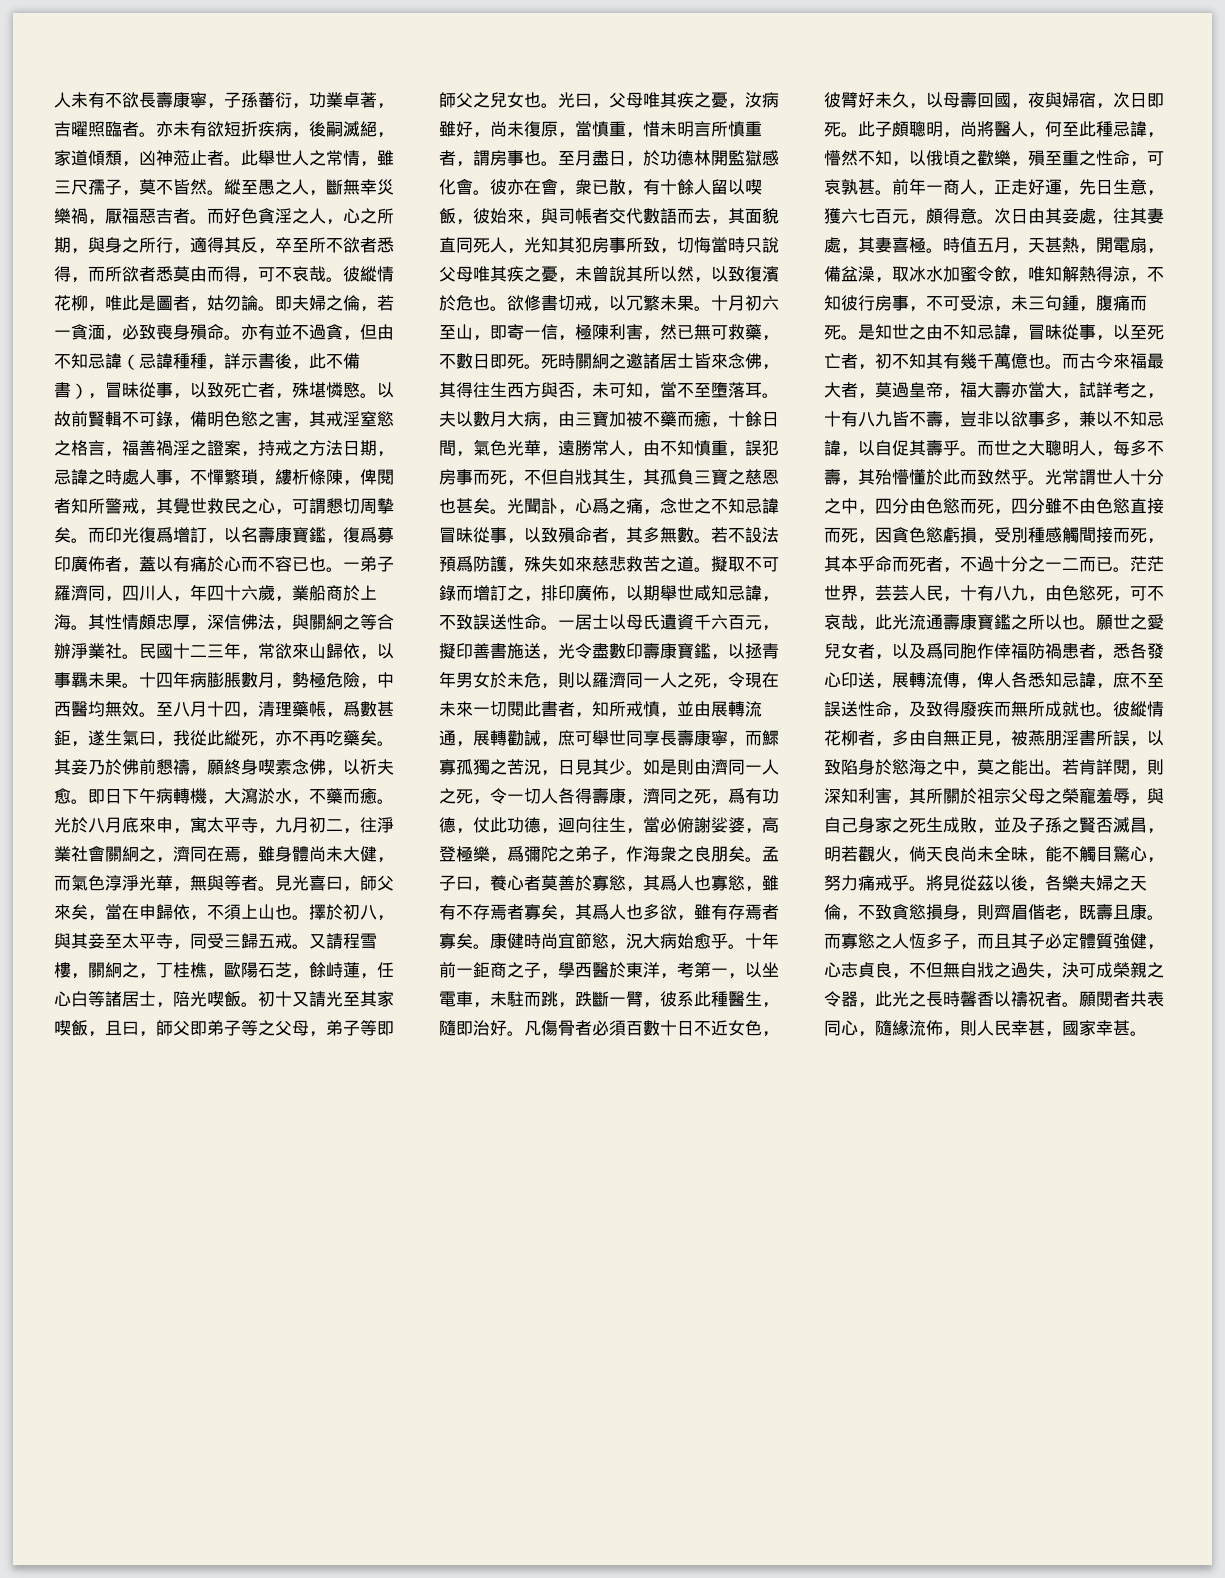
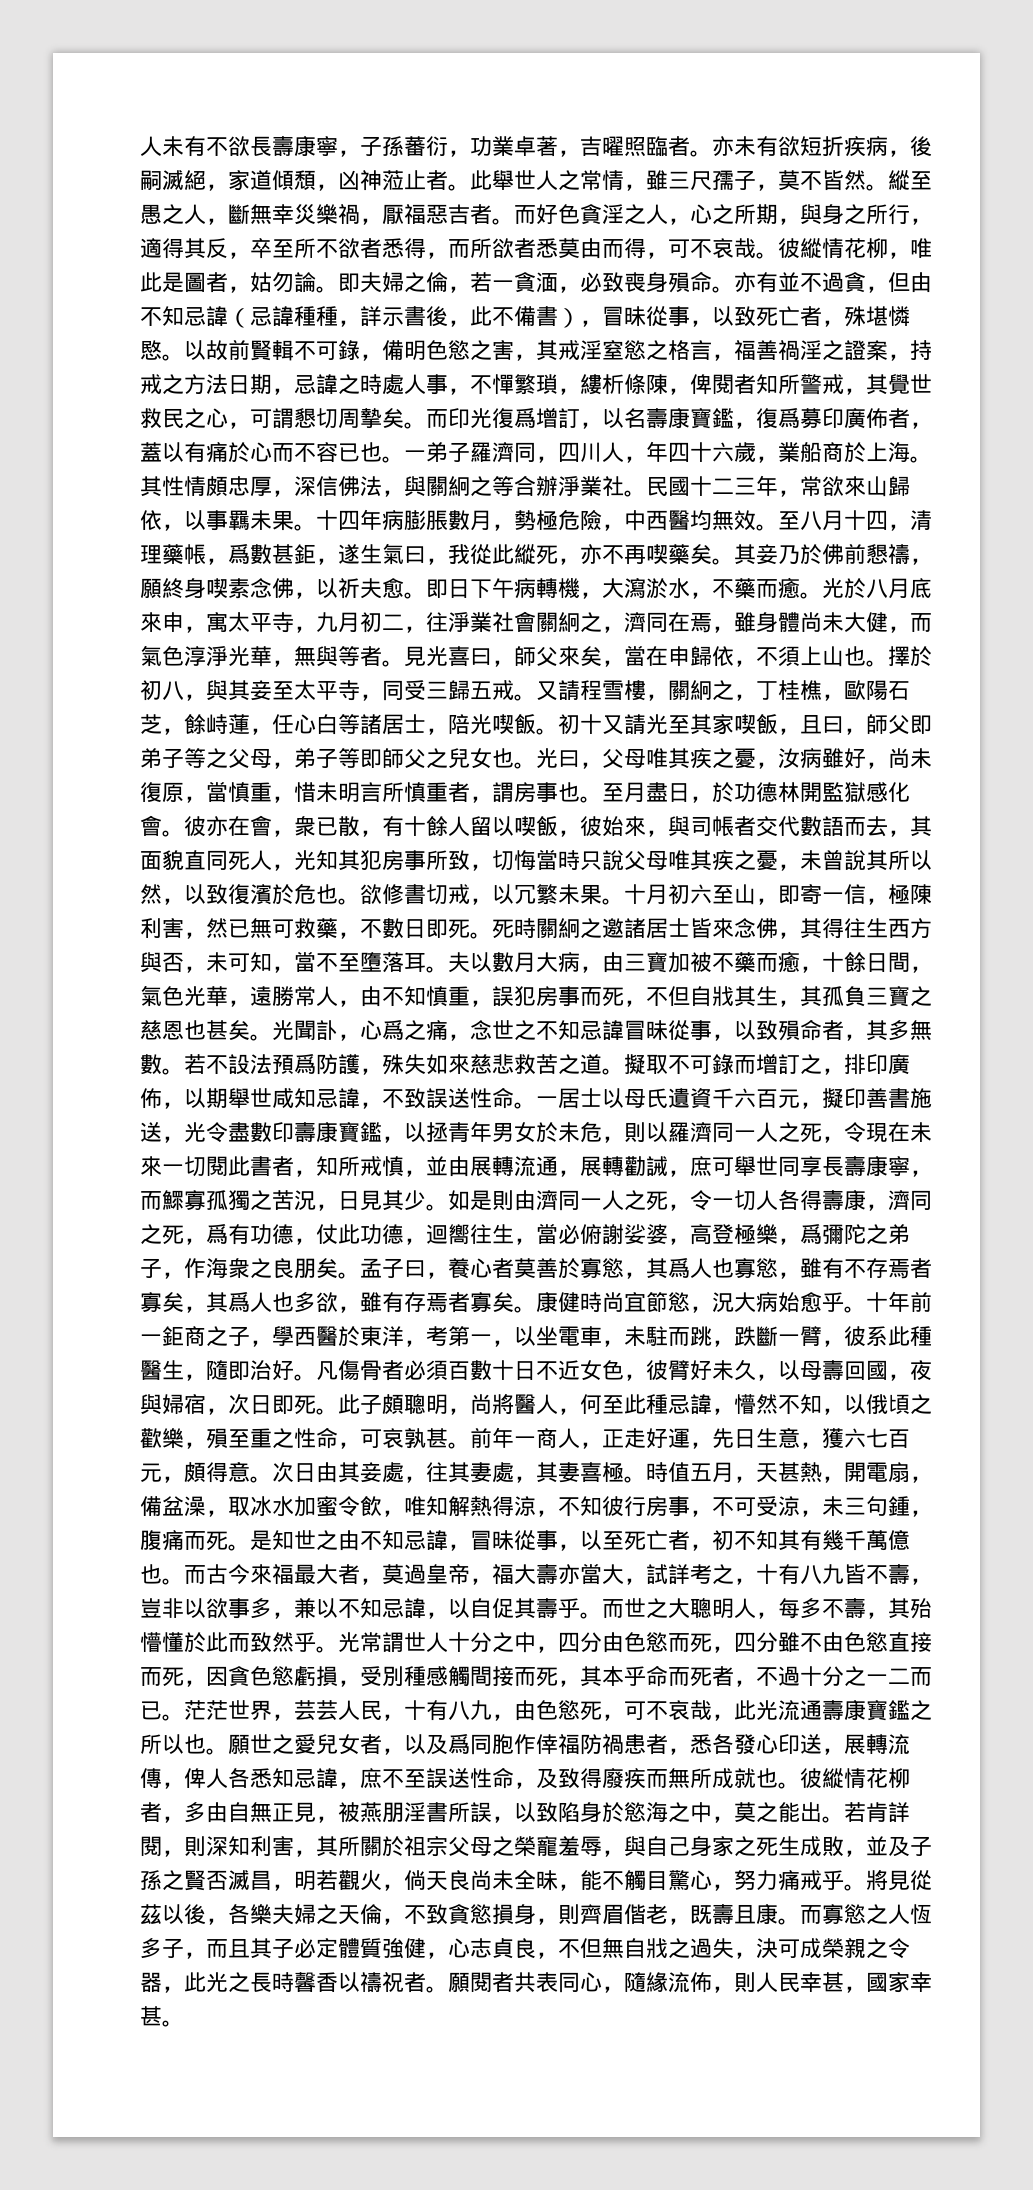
- 至八月十四，清理藥帳，爲數甚鉅，遂生氣曰，我從此縱死，亦不再吃藥矣。
+ 至八月十四，清理藥帳，爲數甚鉅，遂生氣曰，我從此縱死，亦不再喫藥矣。
- 如是則由濟同一人之死，令一切人各得壽康，濟同之死，爲有功德，仗此功德，迴向往生，當必俯謝娑婆，高登極樂，爲彌陀之弟子，作海衆之良朋矣。
+ 如是則由濟同一人之死，令一切人各得壽康，濟同之死，爲有功德，仗此功德，迴嚮往生，當必俯謝娑婆，高登極樂，爲彌陀之弟子，作海衆之良朋矣。

